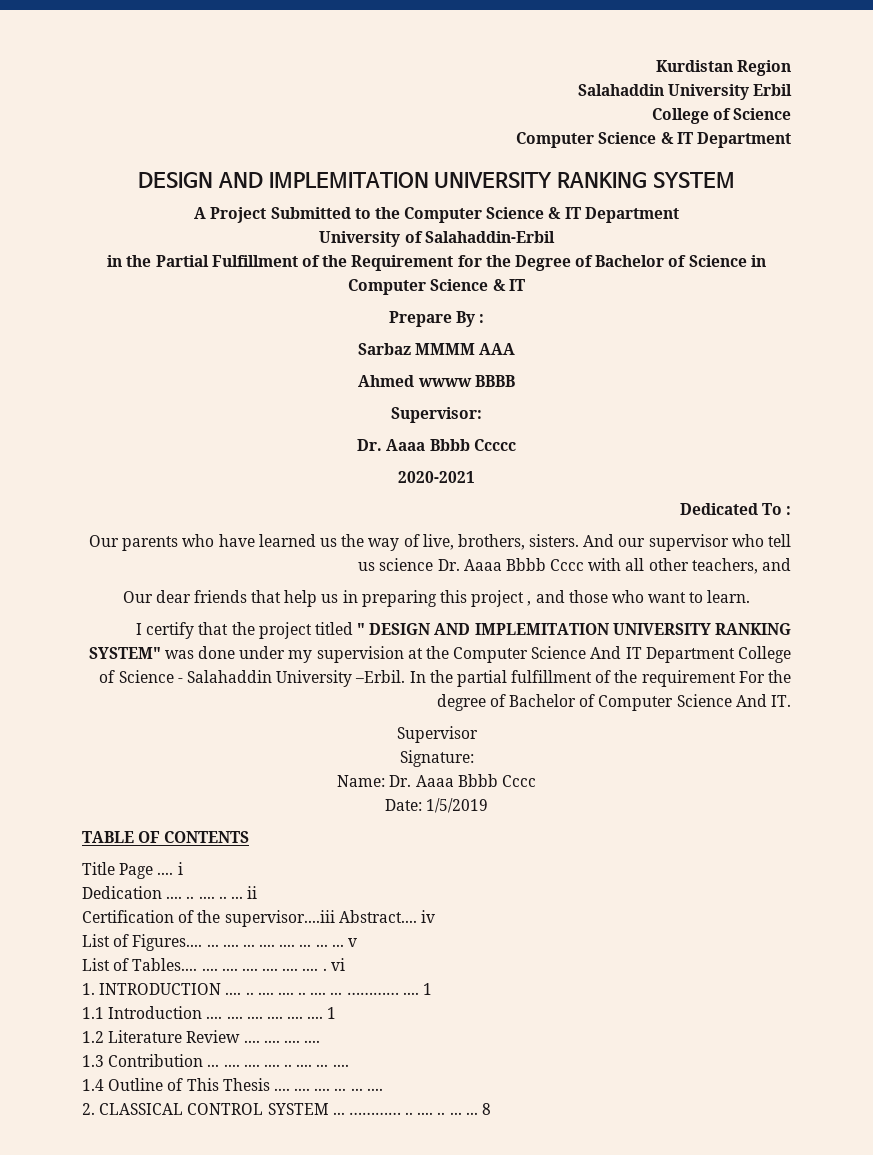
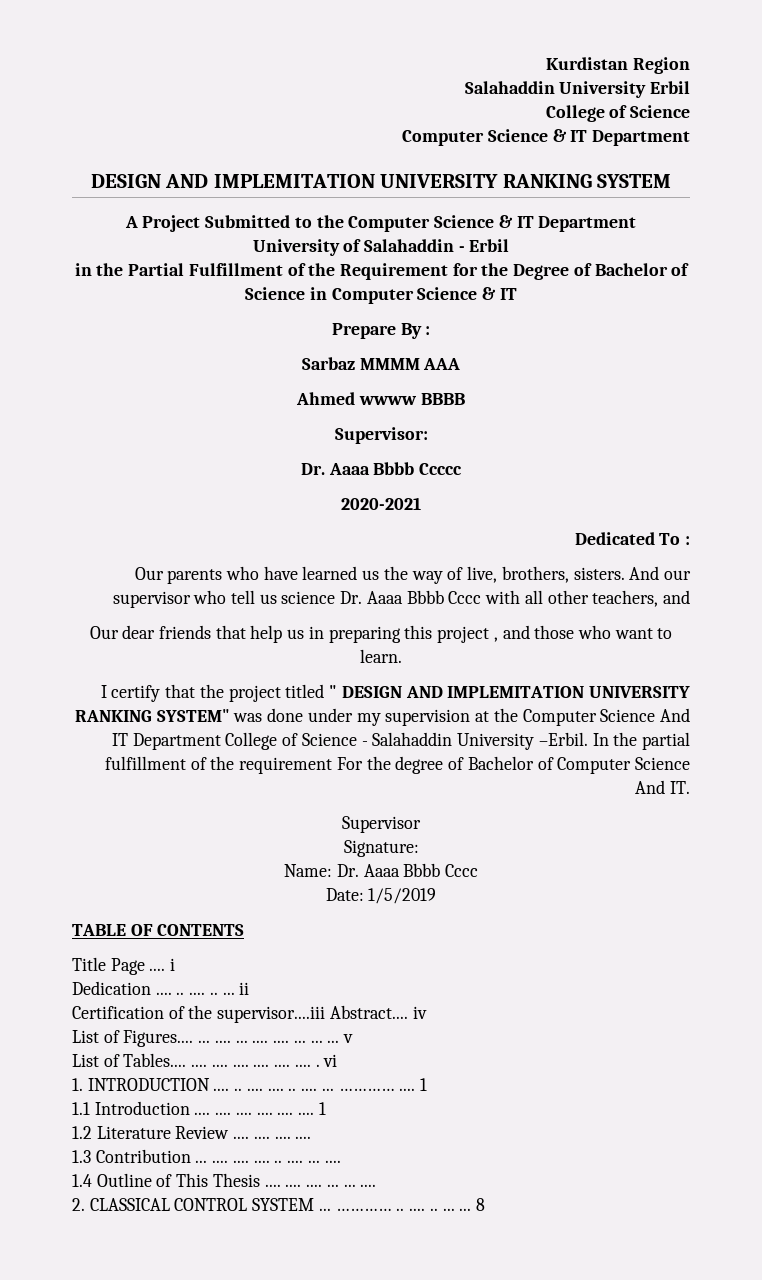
- University of Salahaddin-Erbil
+ University of Salahaddin - Erbil

